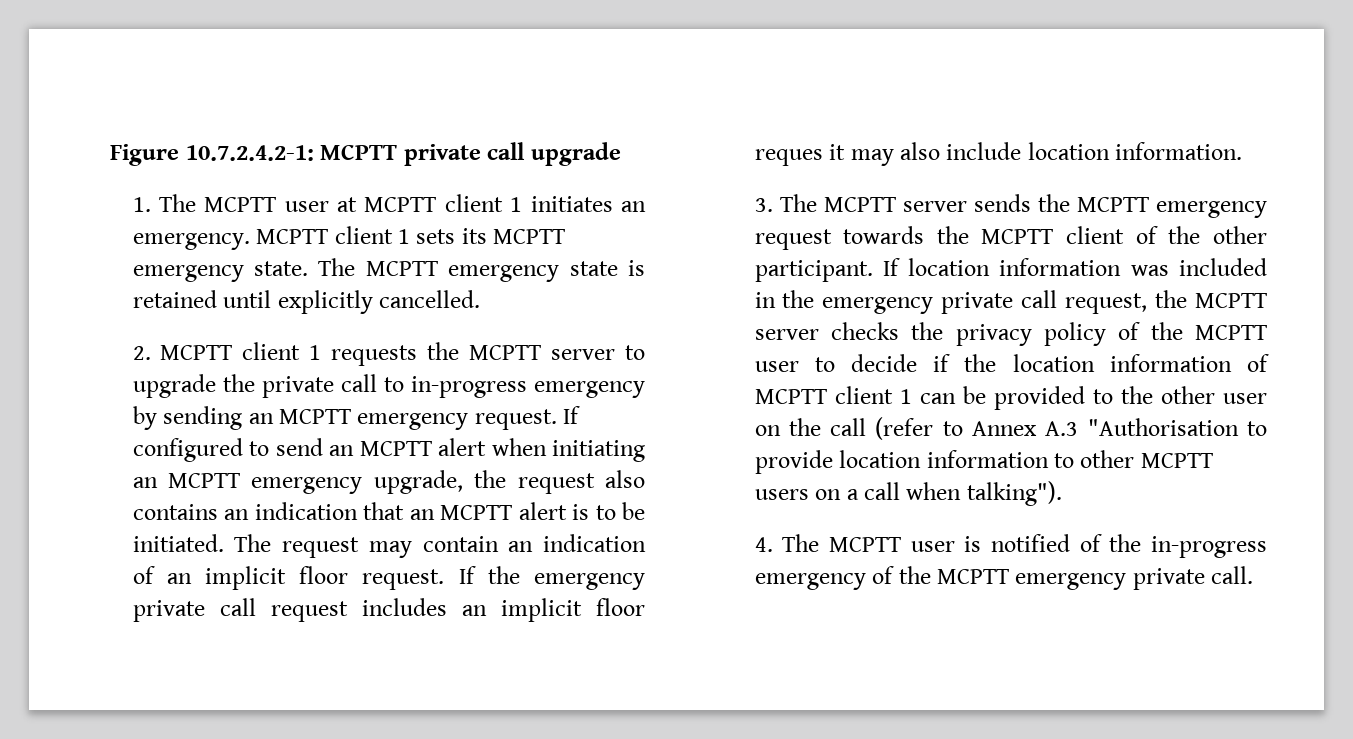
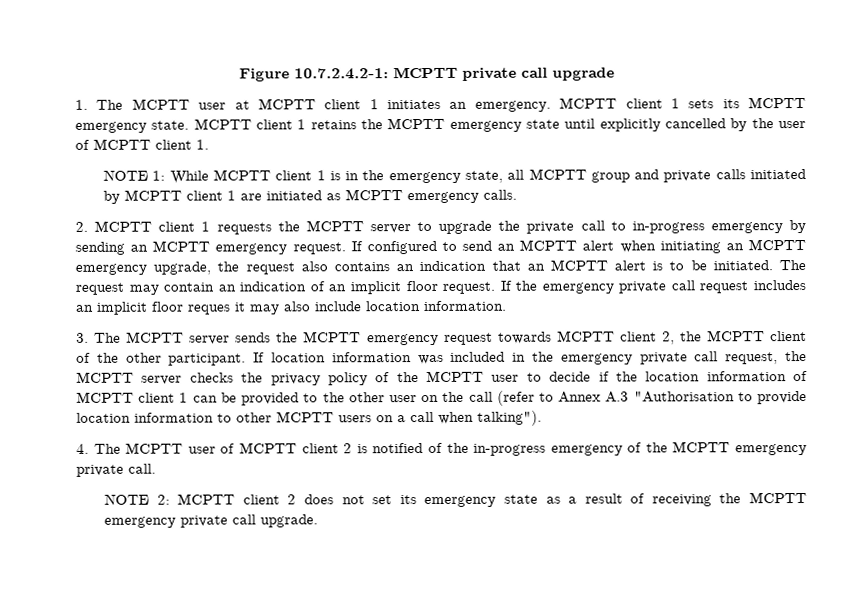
- The MCPTT emergency state is retained until explicitly cancelled.
+ MCPTT client 1 retains the MCPTT emergency state until explicitly cancelled by the user of MCPTT client 1.
+ NOTE 1: While MCPTT client 1 is in the emergency state, all MCPTT group and private calls initiated by MCPTT client 1 are initiated as MCPTT emergency calls.
- 3. The MCPTT server sends the MCPTT emergency request towards the MCPTT client of the other participant.
+ 3. The MCPTT server sends the MCPTT emergency request towards MCPTT client 2, the MCPTT client of the other participant.
- 4. The MCPTT user is notified of the in-progress emergency of the MCPTT emergency private call.
+ 4. The MCPTT user of MCPTT client 2 is notified of the in-progress emergency of the MCPTT emergency private call.
+ NOTE 2: MCPTT client 2 does not set its emergency state as a result of receiving the MCPTT emergency private call upgrade.

